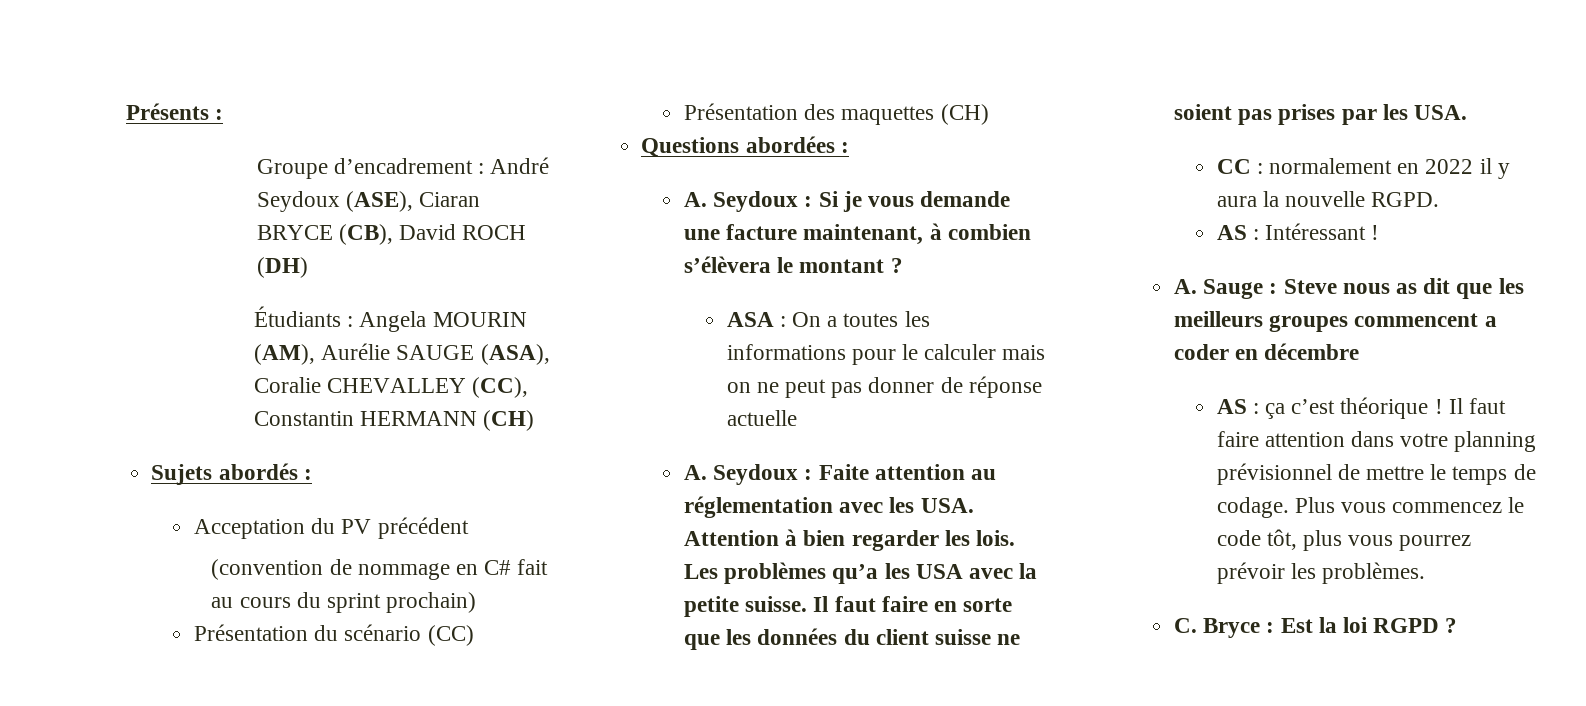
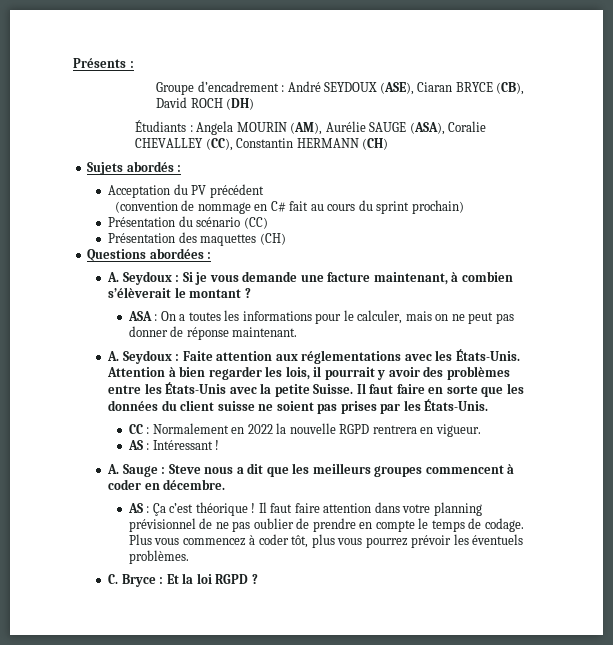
- Groupe d’encadrement : André Seydoux (ASE), Ciaran BRYCE (CB), David ROCH (DH)
+ Groupe d’encadrement : André SEYDOUX (ASE), Ciaran BRYCE (CB), David ROCH (DH)
- A. Seydoux : Si je vous demande une facture maintenant, à combien s’élèvera le montant ?
+ A. Seydoux : Si je vous demande une facture maintenant, à combien s’élèverait le montant ?
- ASA : On a toutes les informations pour le calculer mais on ne peut pas donner de réponse actuelle
+ ASA : On a toutes les informations pour le calculer, mais on ne peut pas donner de réponse maintenant.
- A. Seydoux : Faite attention au réglementation avec les USA. Attention à bien regarder les lois. Les problèmes qu’a les USA avec la petite suisse.
+ A. Seydoux : Faite attention aux réglementations avec les États-Unis. Attention à bien regarder les lois, il pourrait y avoir des problèmes entre les États-Unis avec la petite Suisse.
- Il faut faire en sorte que les données du client suisse ne soient pas prises par les USA.
+ Il faut faire en sorte que les données du client suisse ne soient pas prises par les États-Unis.
- CC : normalement en 2022 il y aura la nouvelle RGPD.
+ CC : Normalement en 2022 la nouvelle RGPD rentrera en vigueur.
- A. Sauge : Steve nous as dit que les meilleurs groupes commencent a coder en décembre
- AS : ça c’est théorique !
+ A. Sauge : Steve nous a dit que les meilleurs groupes commencent à coder en décembre.
+ AS : Ça c’est théorique !
- Il faut faire attention dans votre planning prévisionnel de mettre le temps de codage.
+ Il faut faire attention dans votre planning prévisionnel de ne pas oublier de prendre en compte le temps de codage.
- Plus vous commencez le code tôt, plus vous pourrez prévoir les problèmes.
+ Plus vous commencez à coder tôt, plus vous pourrez prévoir les éventuels problèmes.
- C. Bryce : Est la loi RGPD ?
+ C. Bryce : Et la loi RGPD ?

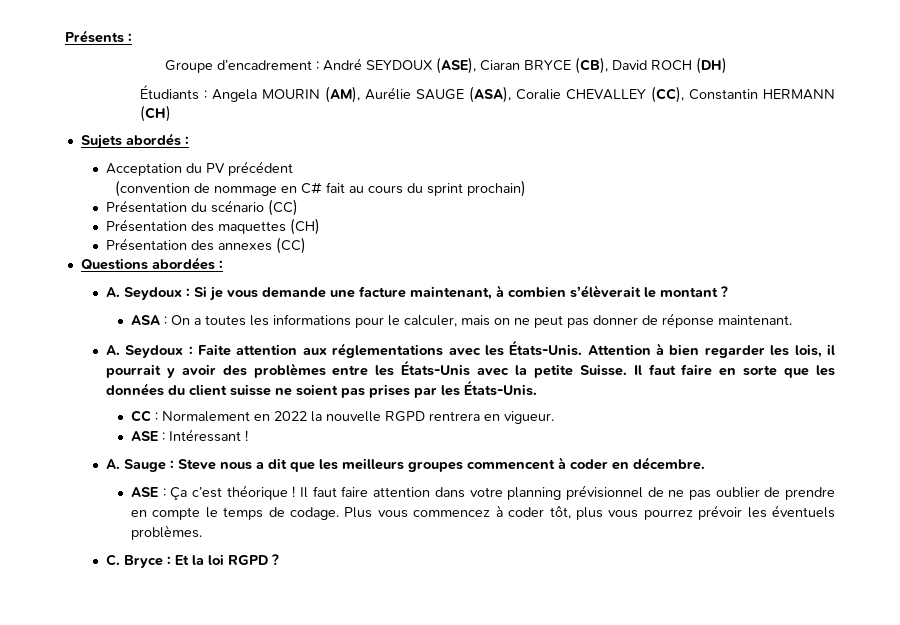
+ Présentation des annexes (CC)
- AS : Intéressant !
+ ASE : Intéressant !
- AS : Ça c’est théorique !
+ ASE : Ça c’est théorique !

